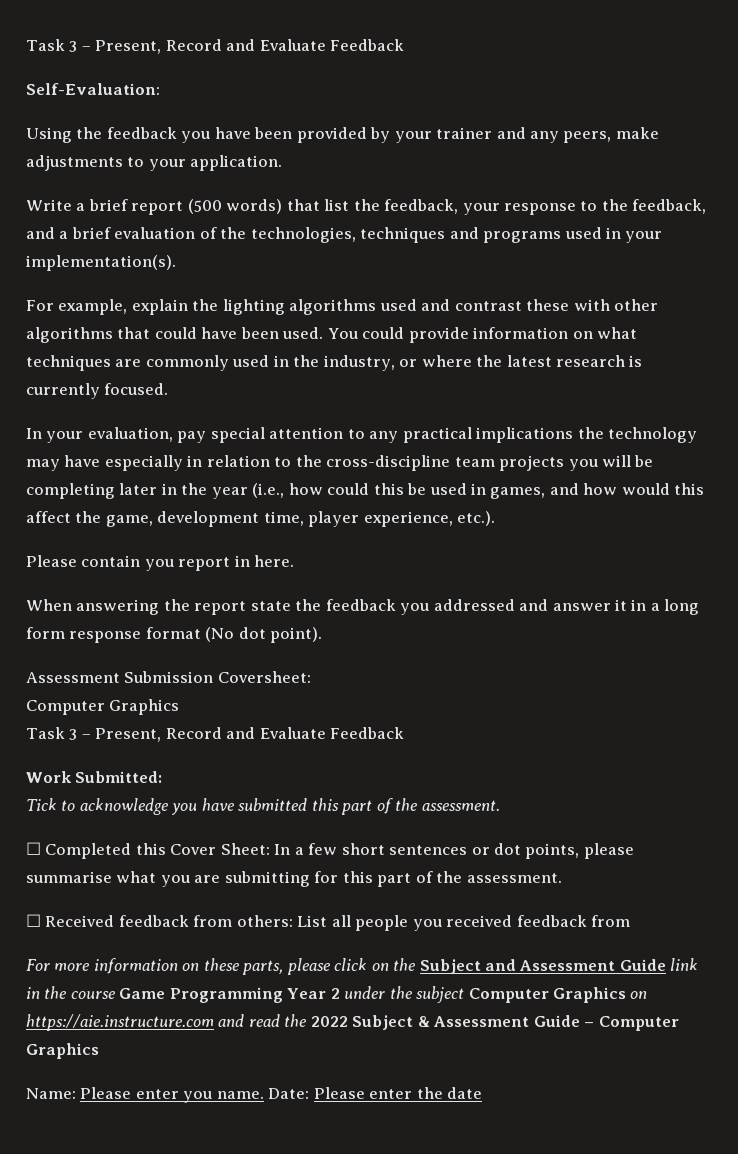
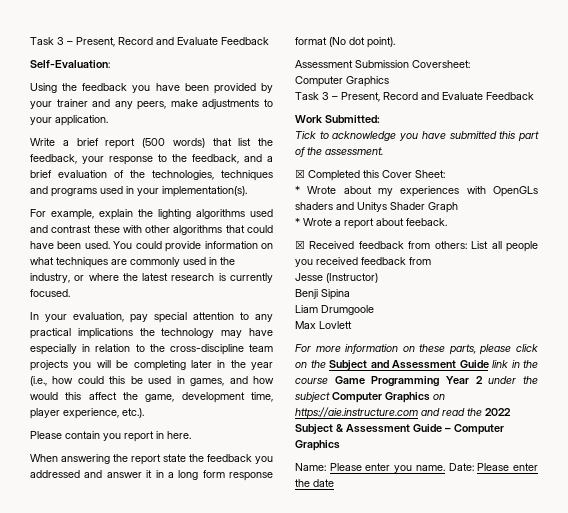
- ☐ Completed this Cover Sheet: In a few short sentences or dot points, please summarise what you are submitting for this part of the assessment.
- ☐ Received feedback from others: List all people you received feedback from
+ ☒ Completed this Cover Sheet:
+ * Wrote about my experiences with OpenGLs shaders and Unitys Shader Graph
+ * Wrote a report about feeback.
+ ☒ Received feedback from others: List all people you received feedback from
+ Jesse (Instructor)
+ Benji Sipina
+ Liam Drumgoole
+ Max Lovlett

